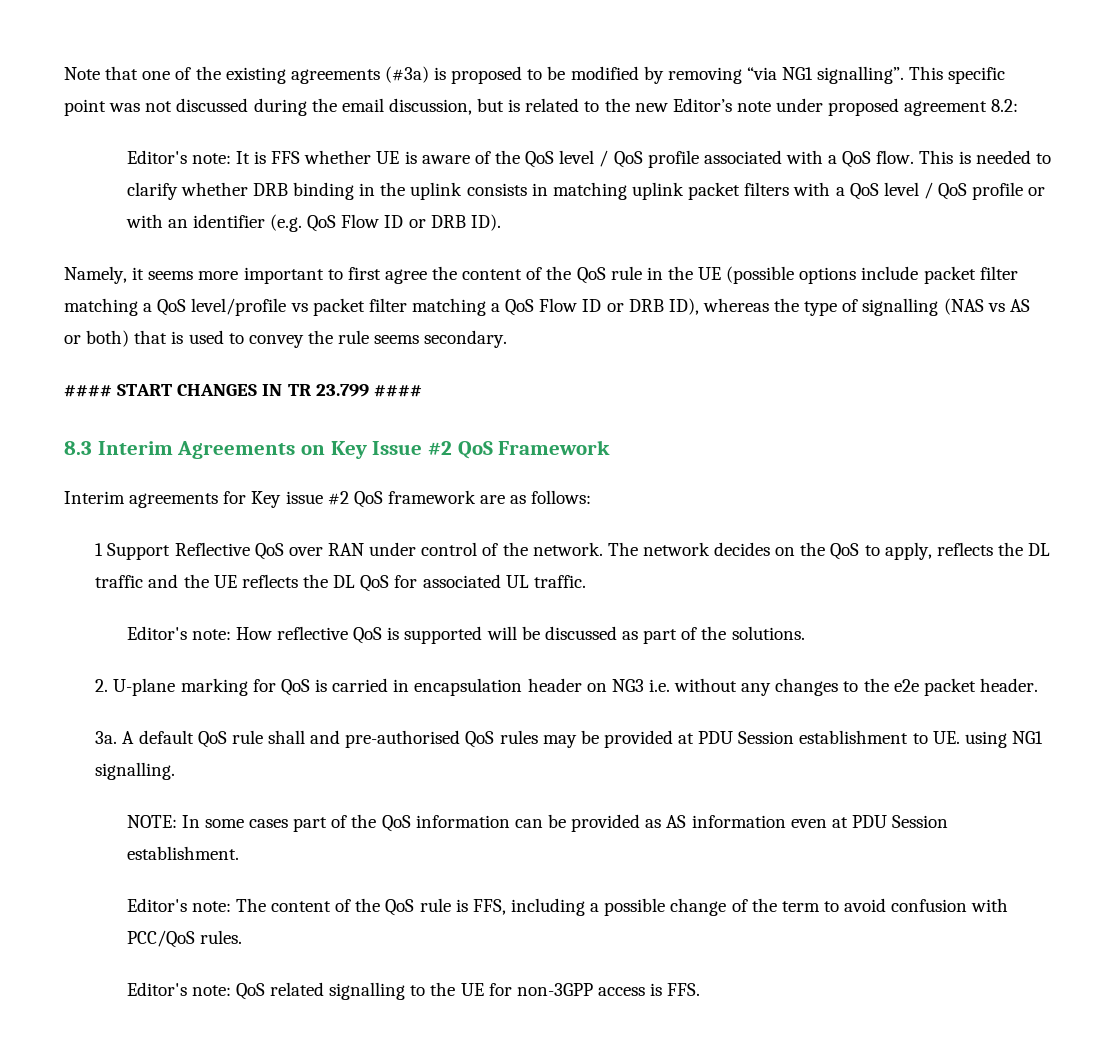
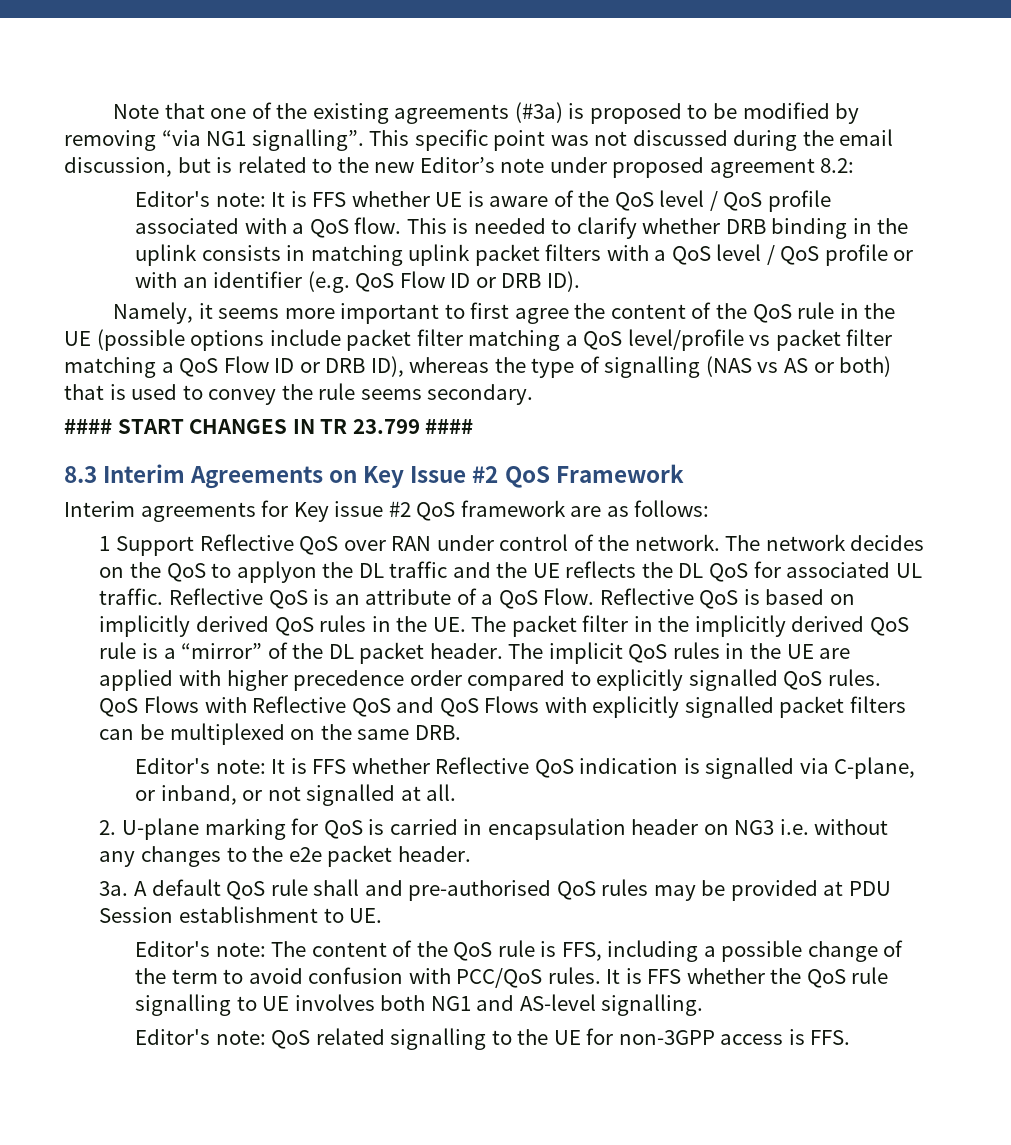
- The network decides on the QoS to apply, reflects the DL traffic and the UE reflects the DL QoS for associated UL traffic.
- Editor's note: How reflective QoS is supported will be discussed as part of the solutions.
+ The network decides on the QoS to applyon the DL traffic and the UE reflects the DL QoS for associated UL traffic. Reflective QoS is an attribute of a QoS Flow. Reflective QoS is based on implicitly derived QoS rules in the UE. The packet filter in the implicitly derived QoS rule is a “mirror” of the DL packet header. The implicit QoS rules in the UE are applied with higher precedence order compared to explicitly signalled QoS rules. QoS Flows with Reflective QoS and QoS Flows with explicitly signalled packet filters can be multiplexed on the same DRB.
+ Editor's note: It is FFS whether Reflective QoS indication is signalled via C-plane, or inband, or not signalled at all.
- A default QoS rule shall and pre-authorised QoS rules may be provided at PDU Session establishment to UE. using NG1 signalling.
- NOTE: In some cases part of the QoS information can be provided as AS information even at PDU Session establishment.
+ A default QoS rule shall and pre-authorised QoS rules may be provided at PDU Session establishment to UE.
+ It is FFS whether the QoS rule signalling to UE involves both NG1 and AS-level signalling.

